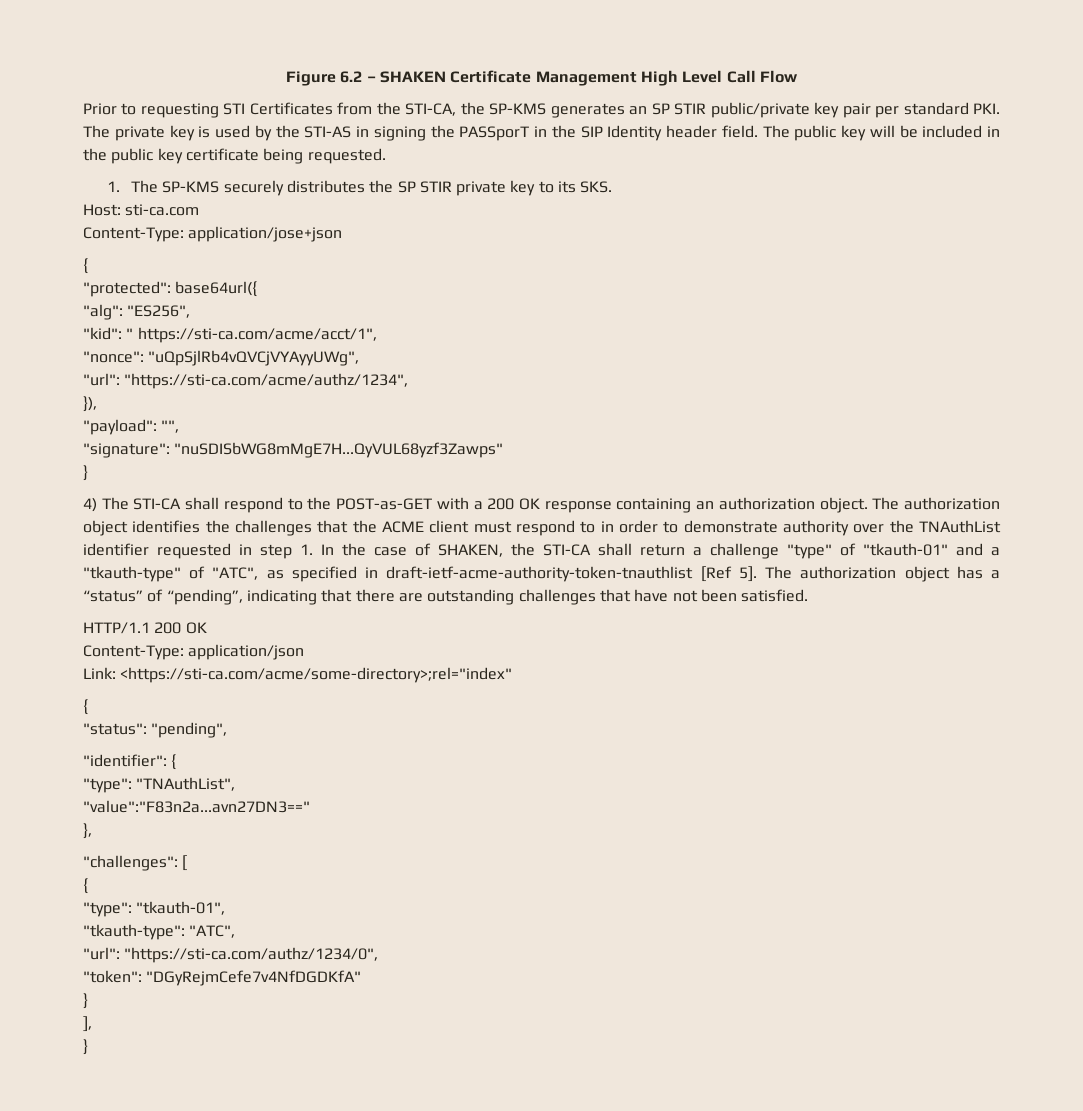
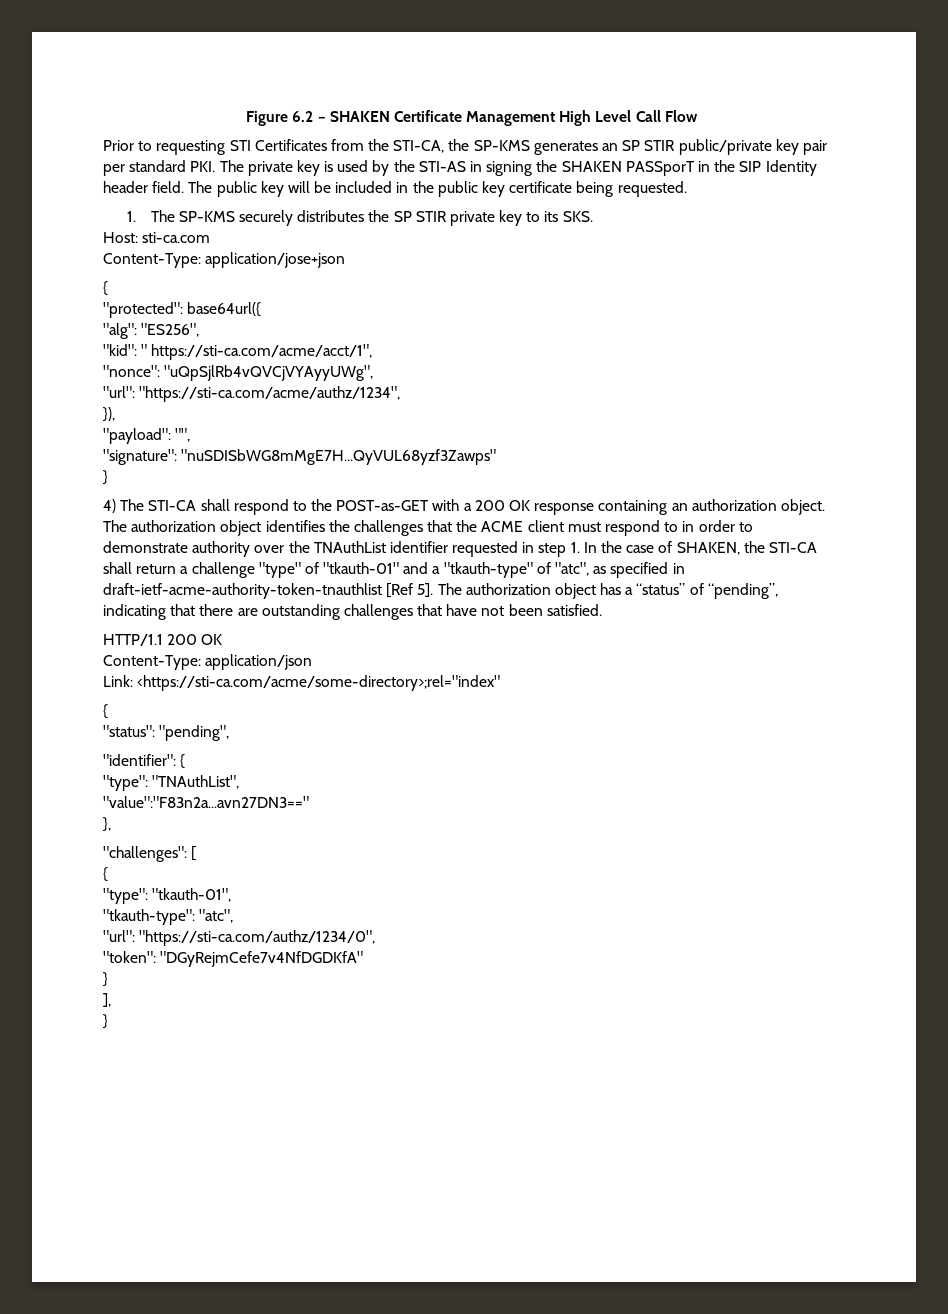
- Prior to requesting STI Certificates from the STI-CA, the SP-KMS generates an SP STIR public/private key pair per standard PKI. The private key is used by the STI-AS in signing the PASSporT in the SIP Identity header field.
+ Prior to requesting STI Certificates from the STI-CA, the SP-KMS generates an SP STIR public/private key pair per standard PKI. The private key is used by the STI-AS in signing the SHAKEN PASSporT in the SIP Identity header field.
- The authorization object identifies the challenges that the ACME client must respond to in order to demonstrate authority over the TNAuthList identifier requested in step 1. In the case of SHAKEN, the STI-CA shall return a challenge "type" of "tkauth-01" and a "tkauth-type" of "ATC", as specified in draft-ietf-acme-authority-token-tnauthlist [Ref 5].
+ The authorization object identifies the challenges that the ACME client must respond to in order to demonstrate authority over the TNAuthList identifier requested in step 1. In the case of SHAKEN, the STI-CA shall return a challenge "type" of "tkauth-01" and a "tkauth-type" of "atc", as specified in draft-ietf-acme-authority-token-tnauthlist [Ref 5].
- "tkauth-type": "ATC",
+ "tkauth-type": "atc",

